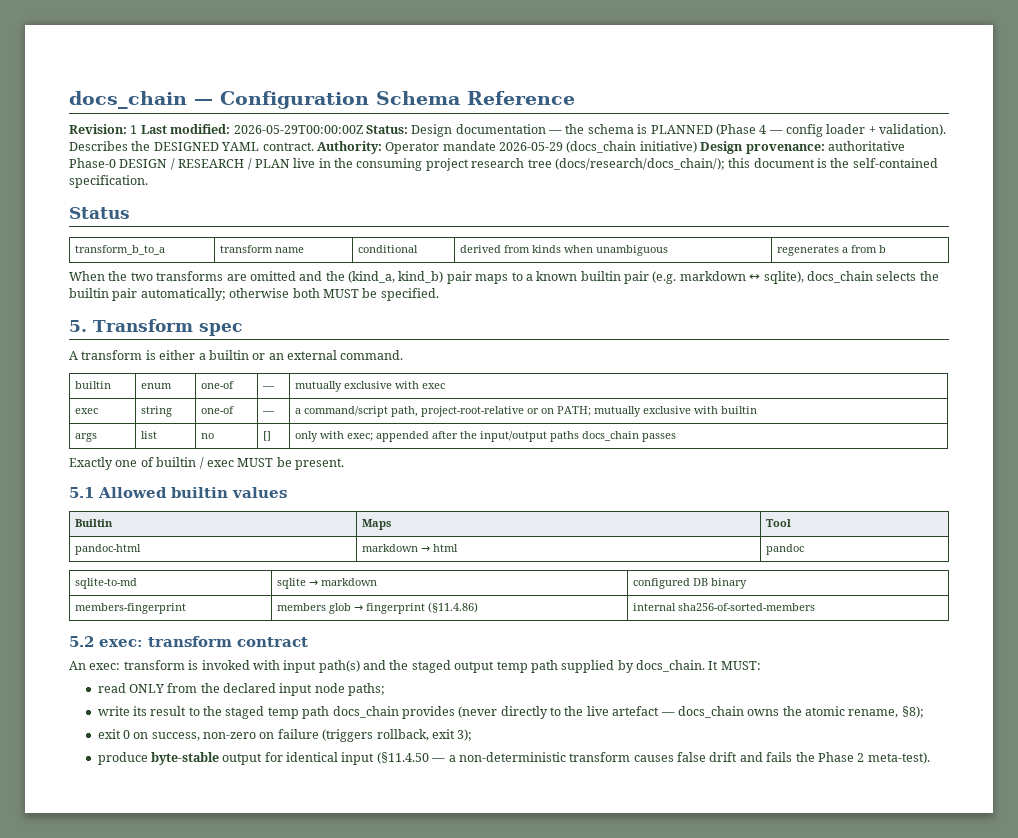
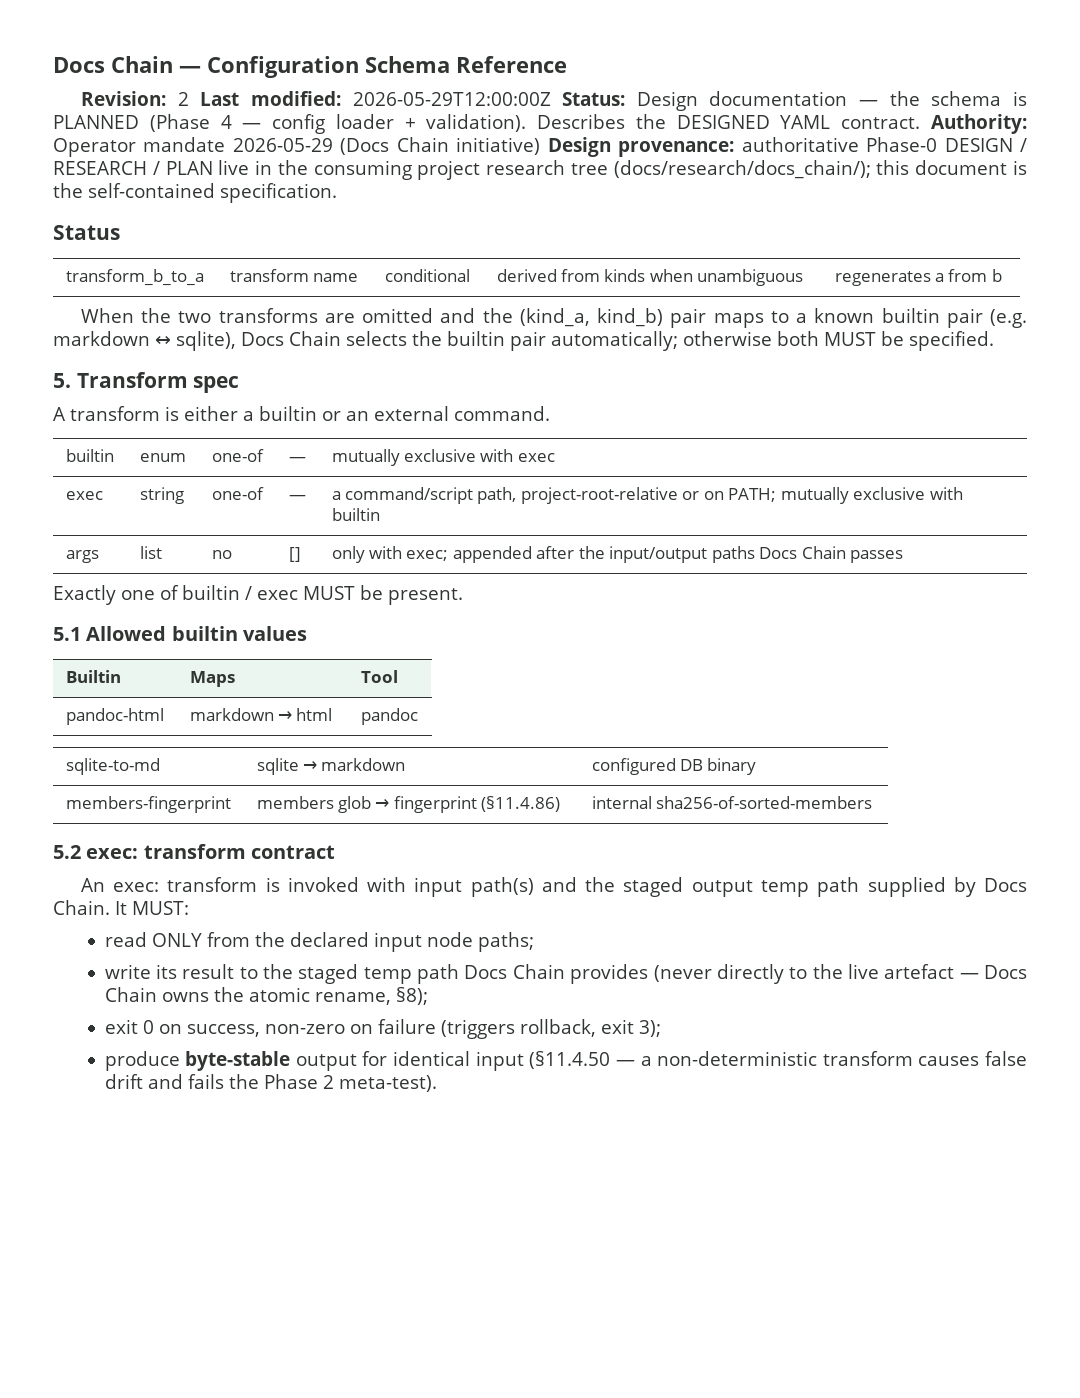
- docs_chain — Configuration Schema Reference
+ Docs Chain — Configuration Schema Reference
- Revision: 1 Last modified: 2026-05-29T00:00:00Z Status: Design documentation — the schema is PLANNED (Phase 4 — config loader + validation).
+ Revision: 2 Last modified: 2026-05-29T12:00:00Z Status: Design documentation — the schema is PLANNED (Phase 4 — config loader + validation).
- Authority: Operator mandate 2026-05-29 (docs_chain initiative) Design provenance: authoritative Phase-0 DESIGN / RESEARCH / PLAN live in the consuming project research tree (docs/research/docs_chain/); this document is the self-contained specification.
+ Authority: Operator mandate 2026-05-29 (Docs Chain initiative) Design provenance: authoritative Phase-0 DESIGN / RESEARCH / PLAN live in the consuming project research tree (docs/research/docs_chain/); this document is the self-contained specification.
- When the two transforms are omitted and the (kind_a, kind_b) pair maps to a known builtin pair (e.g. markdown ↔ sqlite), docs_chain selects the builtin pair automatically; otherwise both MUST be specified.
+ When the two transforms are omitted and the (kind_a, kind_b) pair maps to a known builtin pair (e.g. markdown ↔ sqlite), Docs Chain selects the builtin pair automatically; otherwise both MUST be specified.
- args | list | no | [] | only with exec; appended after the input/output paths docs_chain passes
+ args | list | no | [] | only with exec; appended after the input/output paths Docs Chain passes
- An exec: transform is invoked with input path(s) and the staged output temp path supplied by docs_chain.
+ An exec: transform is invoked with input path(s) and the staged output temp path supplied by Docs Chain.
- write its result to the staged temp path docs_chain provides (never directly to the live artefact — docs_chain owns the atomic rename, §8);
+ write its result to the staged temp path Docs Chain provides (never directly to the live artefact — Docs Chain owns the atomic rename, §8);

